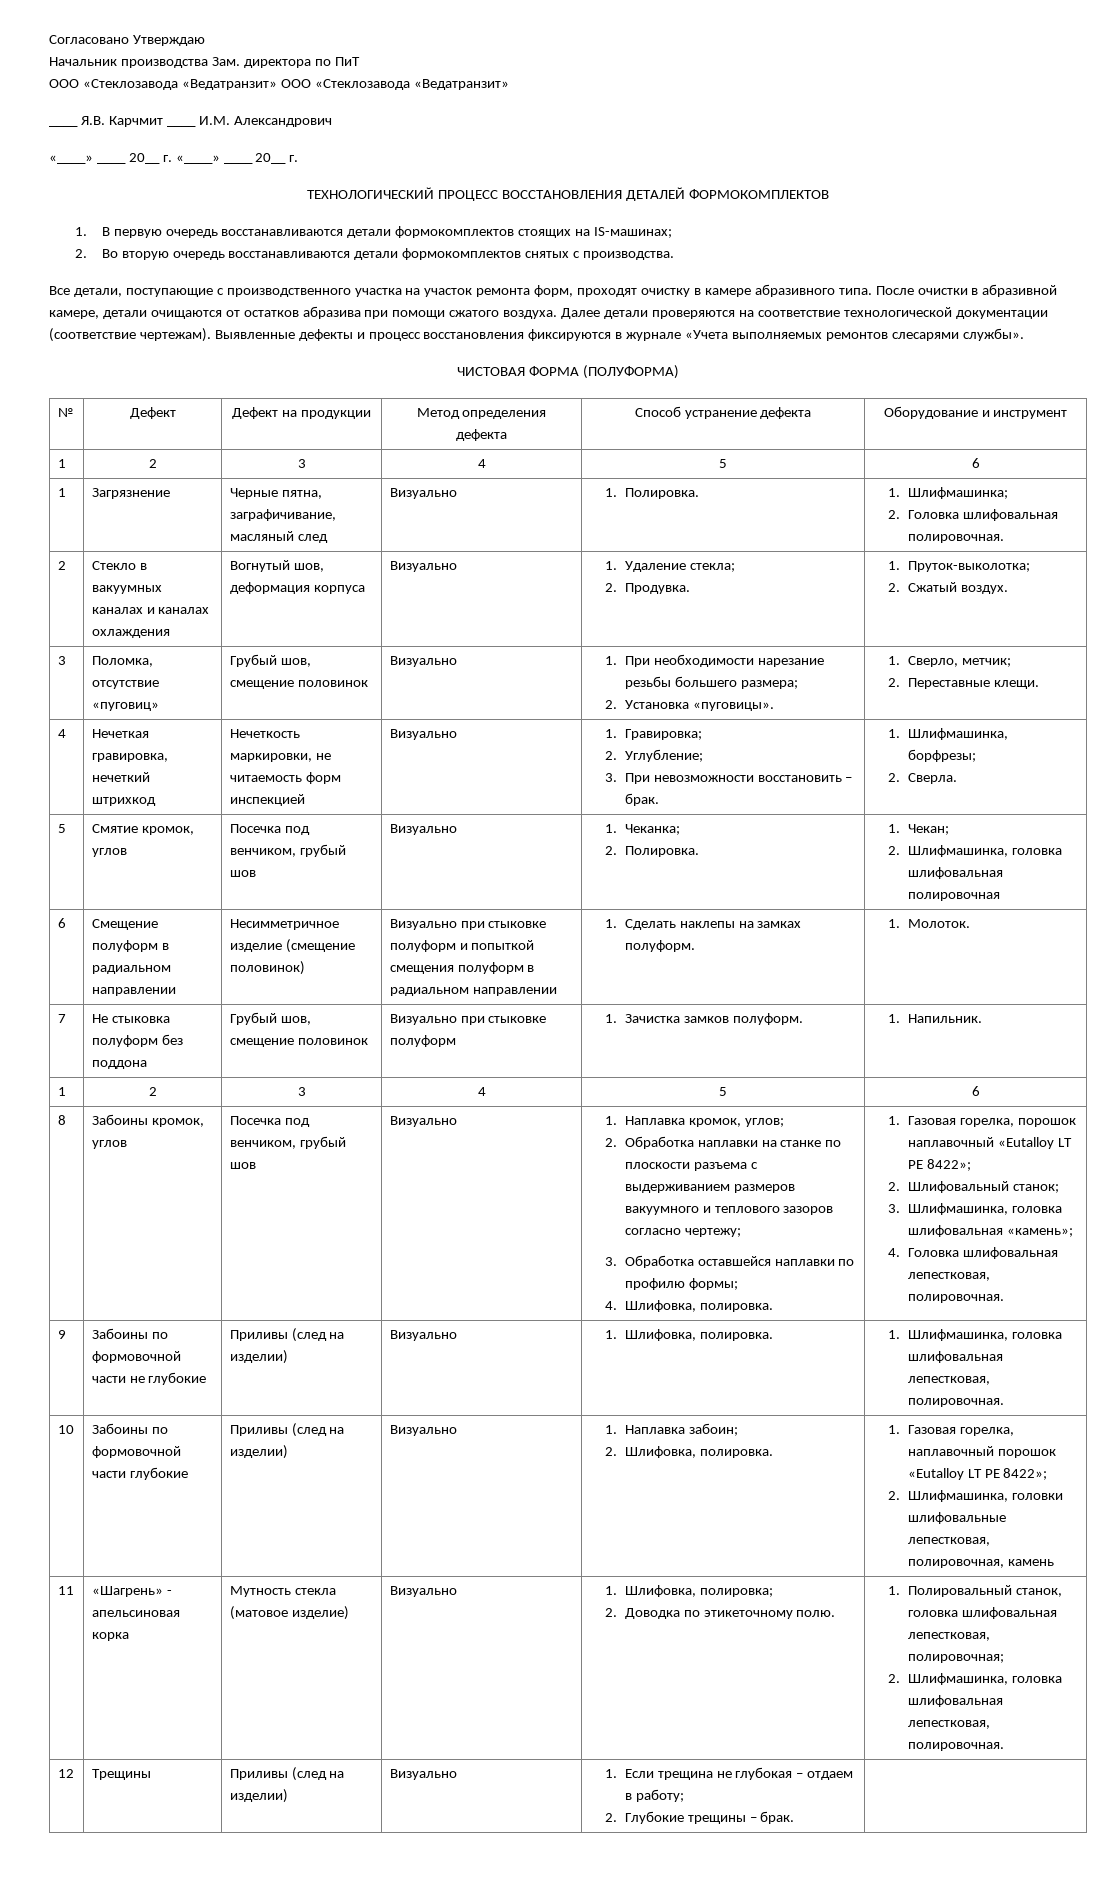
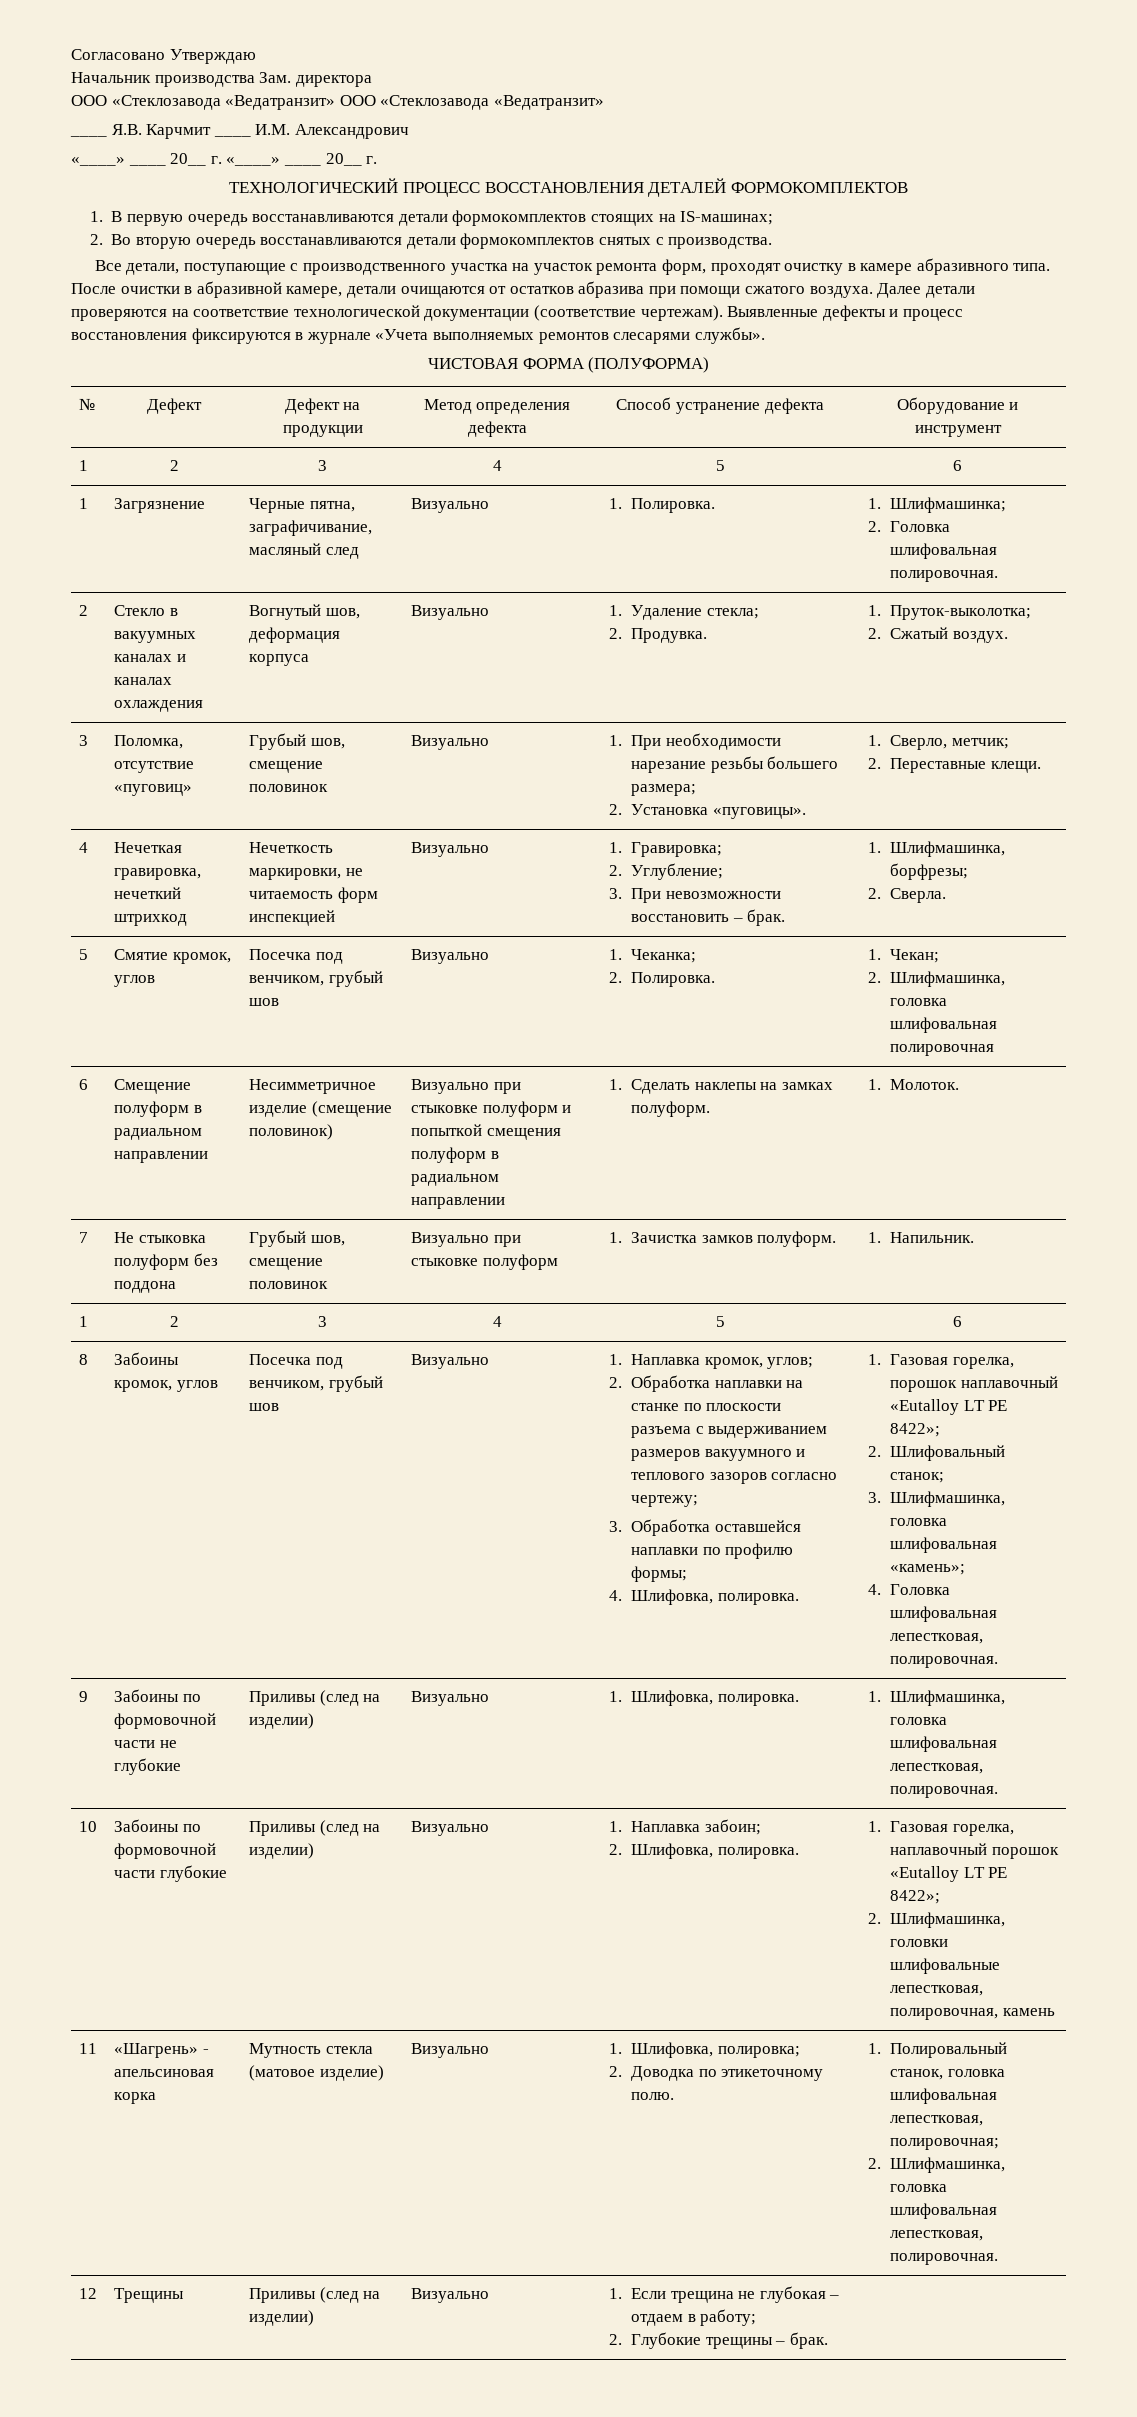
- Начальник производства Зам. директора по ПиТ
+ Начальник производства Зам. директора

